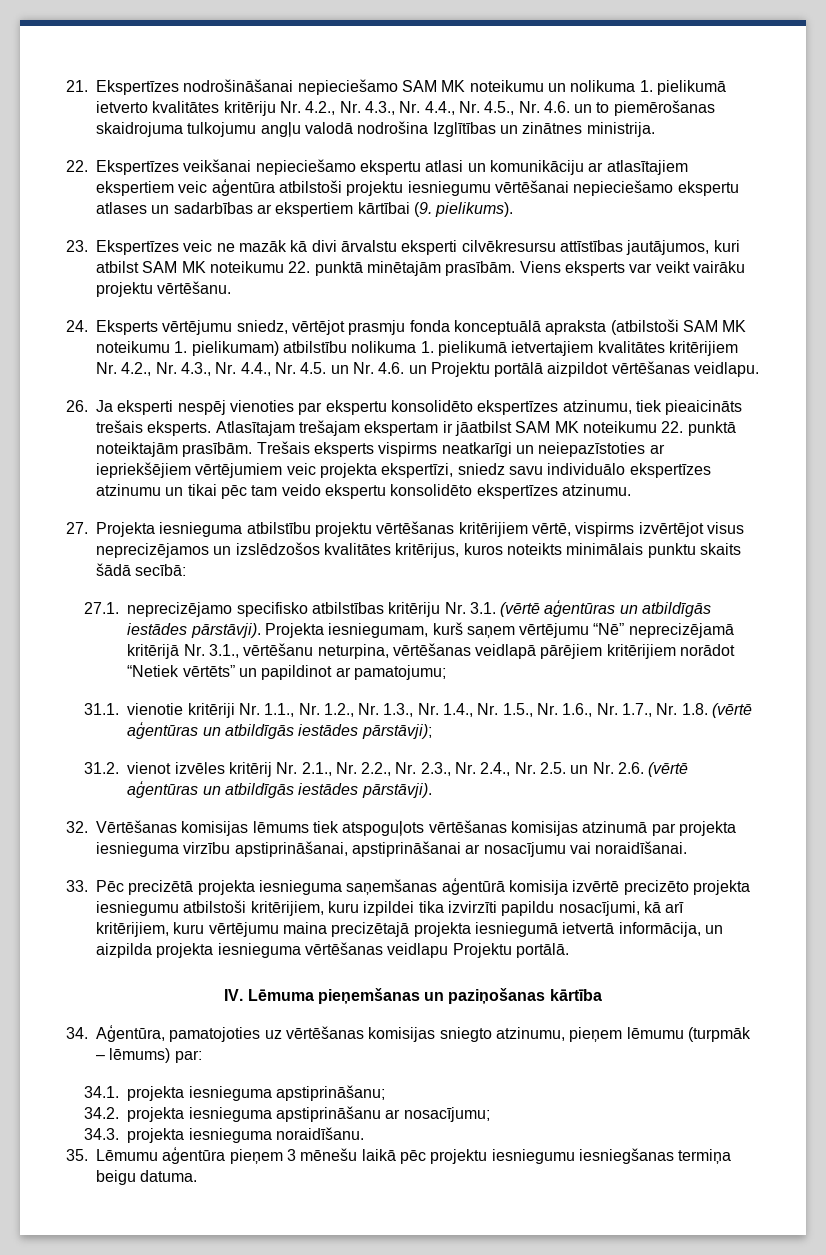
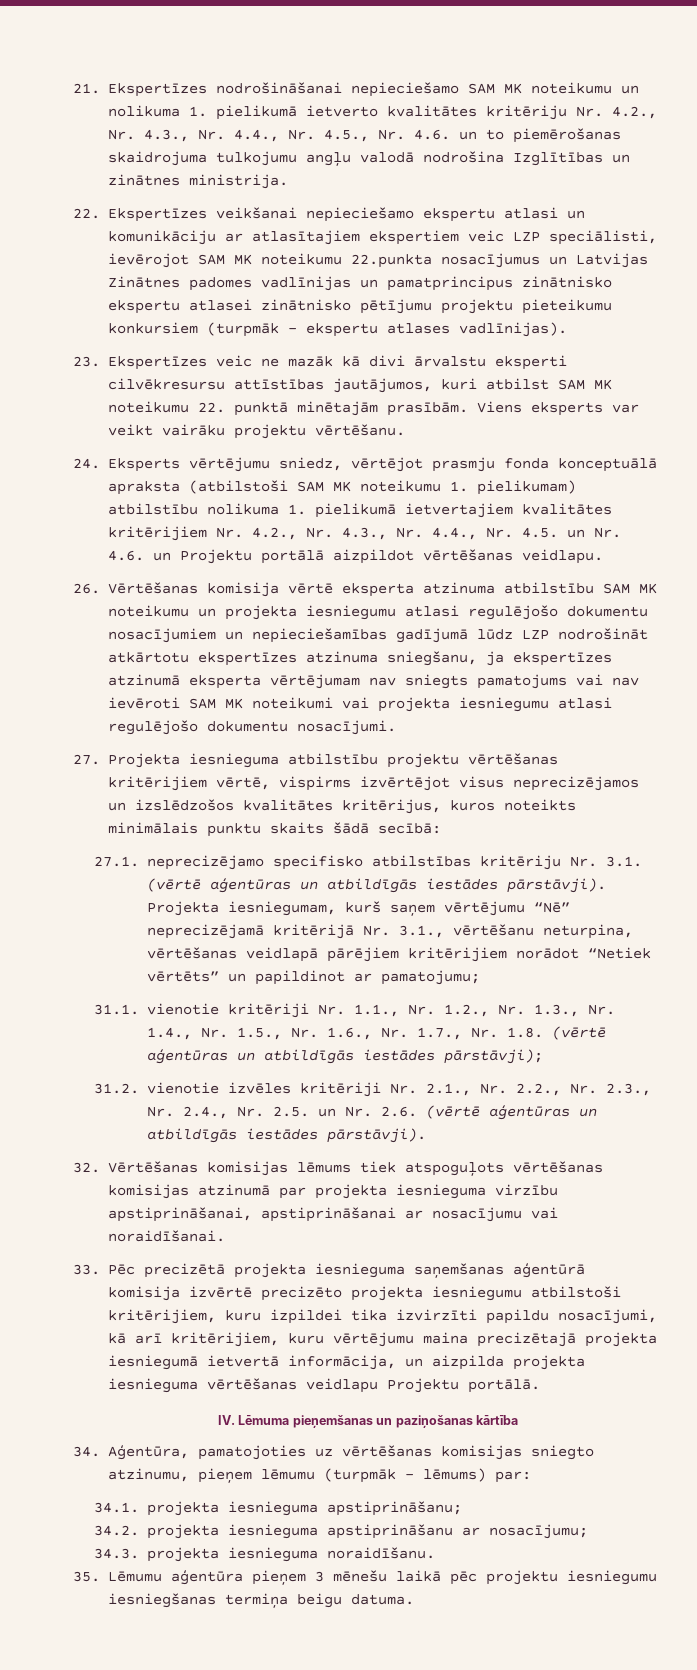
- 22. Ekspertīzes veikšanai nepieciešamo ekspertu atlasi un komunikāciju ar atlasītajiem ekspertiem veic aģentūra atbilstoši projektu iesniegumu vērtēšanai nepieciešamo ekspertu atlases un sadarbības ar ekspertiem kārtībai (9. pielikums).
+ 22. Ekspertīzes veikšanai nepieciešamo ekspertu atlasi un komunikāciju ar atlasītajiem ekspertiem veic LZP speciālisti, ievērojot SAM MK noteikumu 22.punkta nosacījumus un Latvijas Zinātnes padomes vadlīnijas un pamatprincipus zinātnisko ekspertu atlasei zinātnisko pētījumu projektu pieteikumu konkursiem (turpmāk – ekspertu atlases vadlīnijas).
- 26. Ja eksperti nespēj vienoties par ekspertu konsolidēto ekspertīzes atzinumu, tiek pieaicināts trešais eksperts. Atlasītajam trešajam ekspertam ir jāatbilst SAM MK noteikumu 22. punktā noteiktajām prasībām. Trešais eksperts vispirms neatkarīgi un neiepazīstoties ar iepriekšējiem vērtējumiem veic projekta ekspertīzi, sniedz savu individuālo ekspertīzes atzinumu un tikai pēc tam veido ekspertu konsolidēto ekspertīzes atzinumu.
+ 26. Vērtēšanas komisija vērtē eksperta atzinuma atbilstību SAM MK noteikumu un projekta iesniegumu atlasi regulējošo dokumentu nosacījumiem un nepieciešamības gadījumā lūdz LZP nodrošināt atkārtotu ekspertīzes atzinuma sniegšanu, ja ekspertīzes atzinumā eksperta vērtējumam nav sniegts pamatojums vai nav ievēroti SAM MK noteikumi vai projekta iesniegumu atlasi regulējošo dokumentu nosacījumi.
- 31.2. vienot izvēles kritērij Nr. 2.1., Nr. 2.2., Nr. 2.3., Nr. 2.4., Nr. 2.5. un Nr. 2.6. (vērtē aģentūras un atbildīgās iestādes pārstāvji).
+ 31.2. vienotie izvēles kritēriji Nr. 2.1., Nr. 2.2., Nr. 2.3., Nr. 2.4., Nr. 2.5. un Nr. 2.6. (vērtē aģentūras un atbildīgās iestādes pārstāvji).

